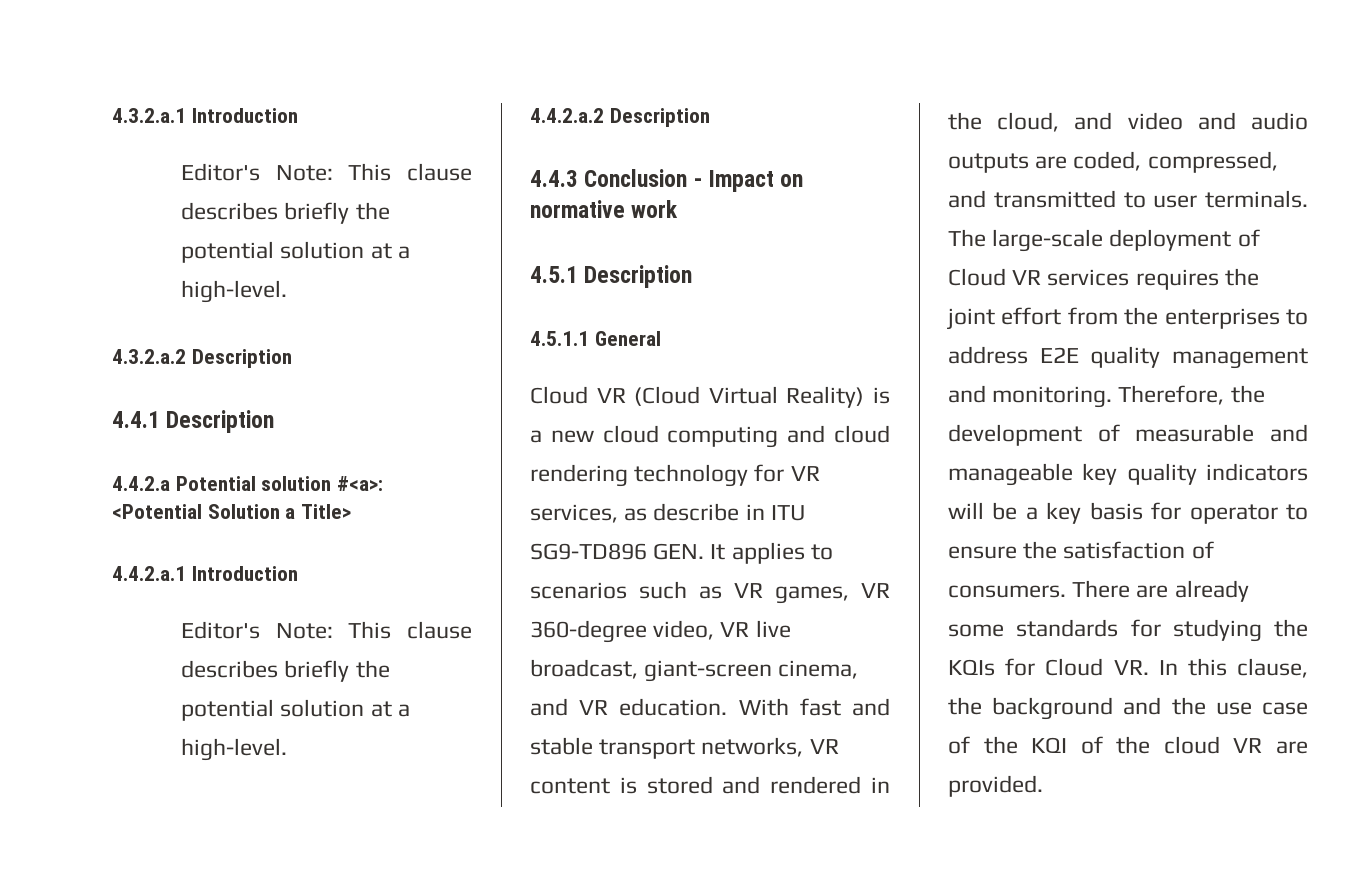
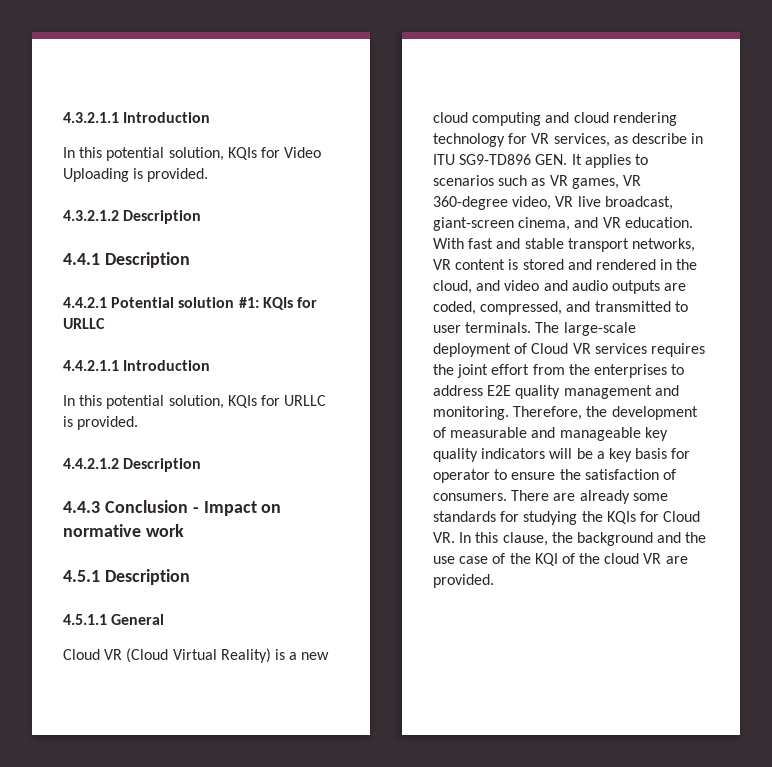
- 4.3.2.a.1 Introduction
- Editor's Note: This clause describes briefly the potential solution at a high-level.
- 4.3.2.a.2 Description
+ 4.3.2.1.1 Introduction
+ In this potential solution, KQIs for Video Uploading is provided.
+ 4.3.2.1.2 Description
- 4.4.2.a Potential solution #<a>: <Potential Solution a Title>
- 4.4.2.a.1 Introduction
- Editor's Note: This clause describes briefly the potential solution at a high-level.
- 4.4.2.a.2 Description
+ 4.4.2.1 Potential solution #1: KQIs for URLLC
+ 4.4.2.1.1 Introduction
+ In this potential solution, KQIs for URLLC is provided.
+ 4.4.2.1.2 Description

